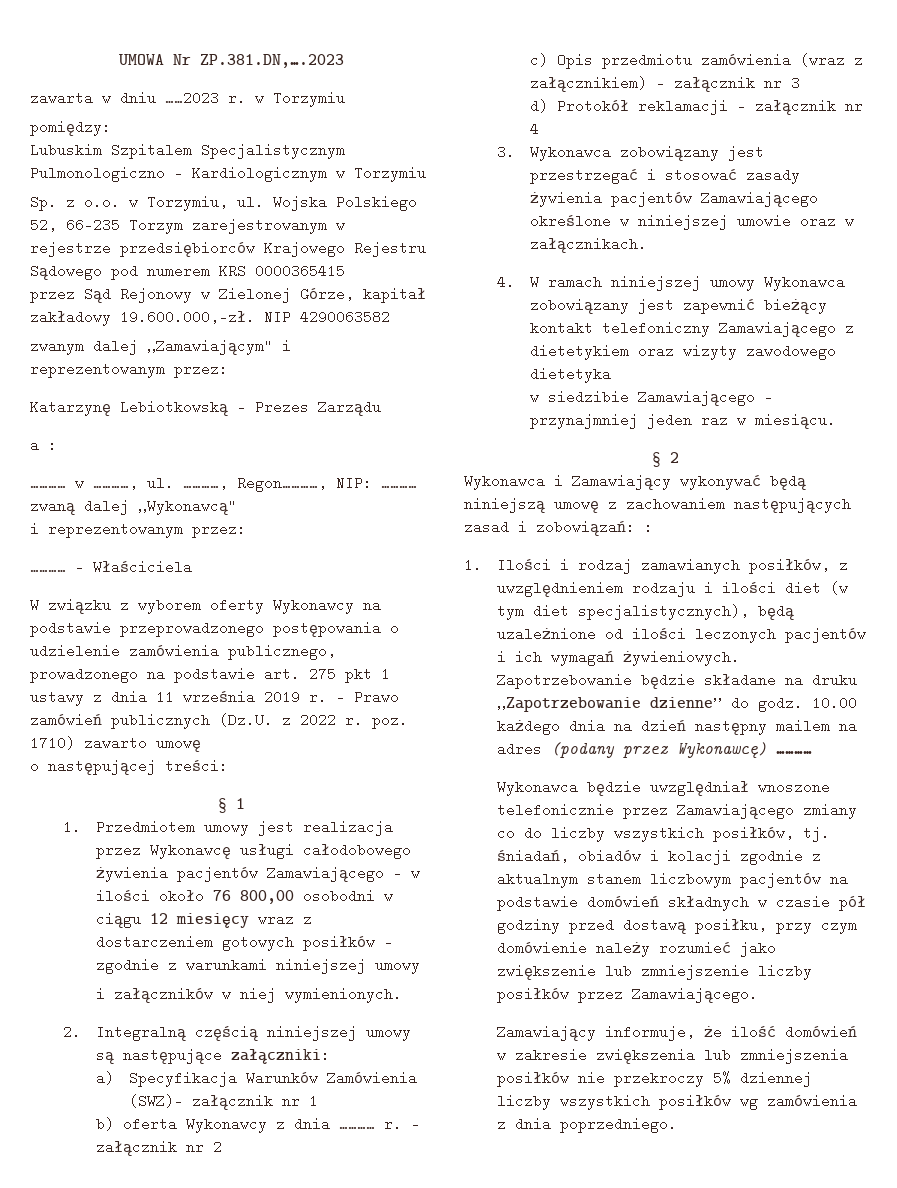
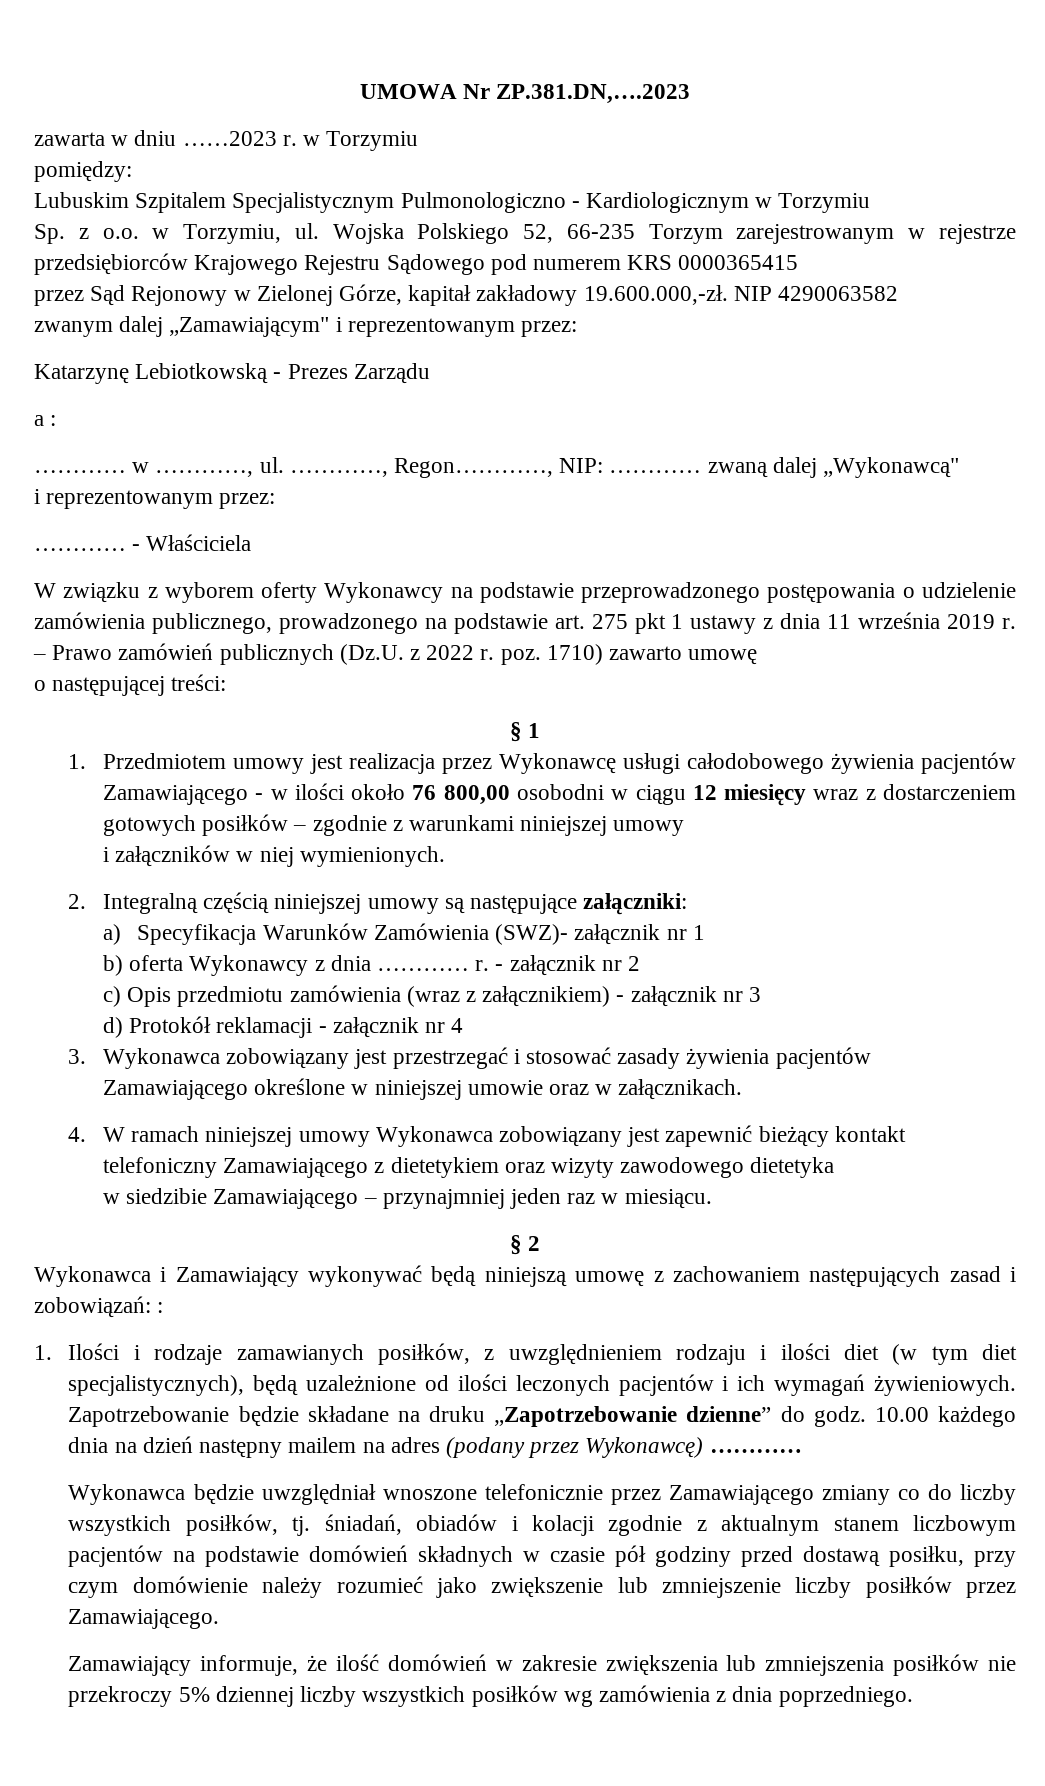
- 1. Ilości i rodzaj zamawianych posiłków, z uwzględnieniem rodzaju i ilości diet (w tym diet specjalistycznych), będą uzależnione od ilości leczonych pacjentów i ich wymagań żywieniowych.
+ 1. Ilości i rodzaje zamawianych posiłków, z uwzględnieniem rodzaju i ilości diet (w tym diet specjalistycznych), będą uzależnione od ilości leczonych pacjentów i ich wymagań żywieniowych.

